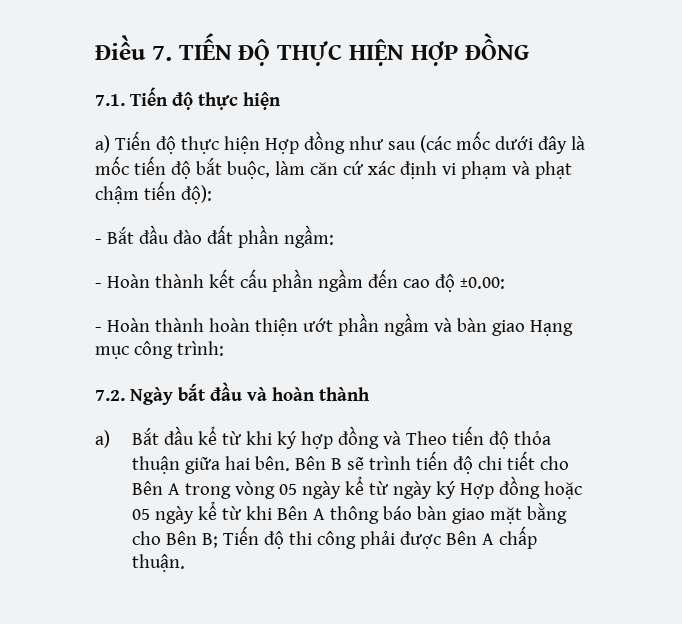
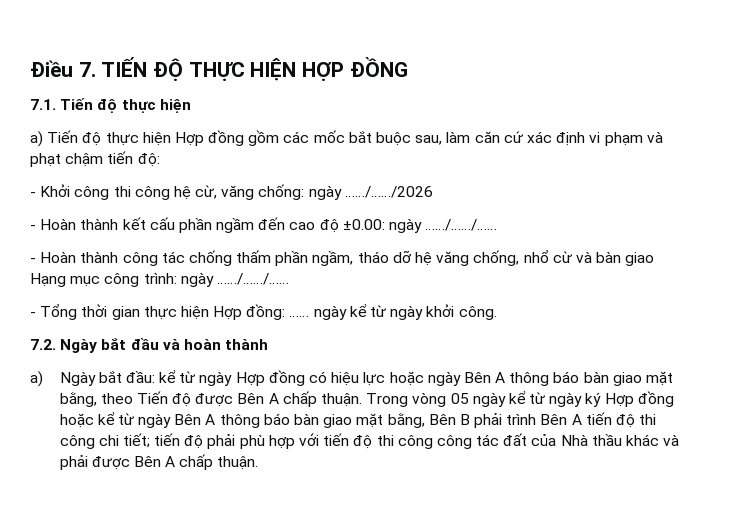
- a) Tiến độ thực hiện Hợp đồng như sau (các mốc dưới đây là mốc tiến độ bắt buộc, làm căn cứ xác định vi phạm và phạt chậm tiến độ):
- - Bắt đầu đào đất phần ngầm:
+ a) Tiến độ thực hiện Hợp đồng gồm các mốc bắt buộc sau, làm căn cứ xác định vi phạm và phạt chậm tiến độ:
+ - Khởi công thi công hệ cừ, văng chống: ngày ……/……/2026
- - Hoàn thành kết cấu phần ngầm đến cao độ ±0.00:
- - Hoàn thành hoàn thiện ướt phần ngầm và bàn giao Hạng mục công trình:
+ - Hoàn thành kết cấu phần ngầm đến cao độ ±0.00: ngày ……/……/……
+ - Hoàn thành công tác chống thấm phần ngầm, tháo dỡ hệ văng chống, nhổ cừ và bàn giao Hạng mục công trình: ngày ……/……/……
+ - Tổng thời gian thực hiện Hợp đồng: …… ngày kể từ ngày khởi công.
- a) Bắt đầu kể từ khi ký hợp đồng và Theo tiến độ thỏa thuận giữa hai bên. Bên B sẽ trình tiến độ chi tiết cho Bên A trong vòng 05 ngày kể từ ngày ký Hợp đồng hoặc 05 ngày kể từ khi Bên A thông báo bàn giao mặt bằng cho Bên B; Tiến độ thi công phải được Bên A chấp thuận.
+ a) Ngày bắt đầu: kể từ ngày Hợp đồng có hiệu lực hoặc ngày Bên A thông báo bàn giao mặt bằng, theo Tiến độ được Bên A chấp thuận. Trong vòng 05 ngày kể từ ngày ký Hợp đồng hoặc kể từ ngày Bên A thông báo bàn giao mặt bằng, Bên B phải trình Bên A tiến độ thi công chi tiết; tiến độ phải phù hợp với tiến độ thi công công tác đất của Nhà thầu khác và phải được Bên A chấp thuận.

